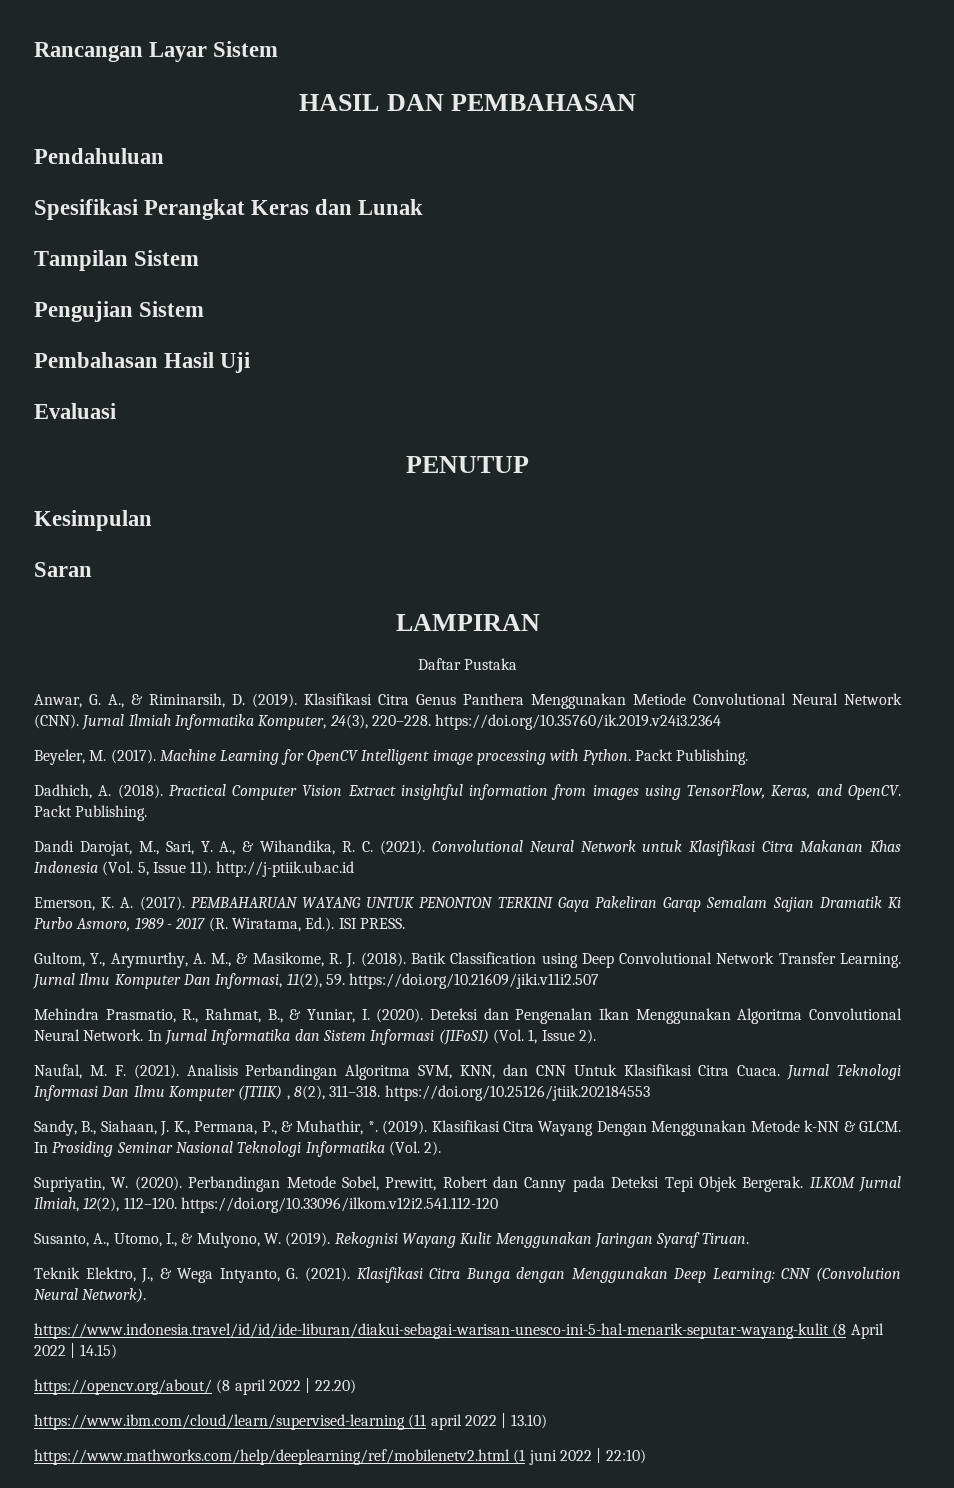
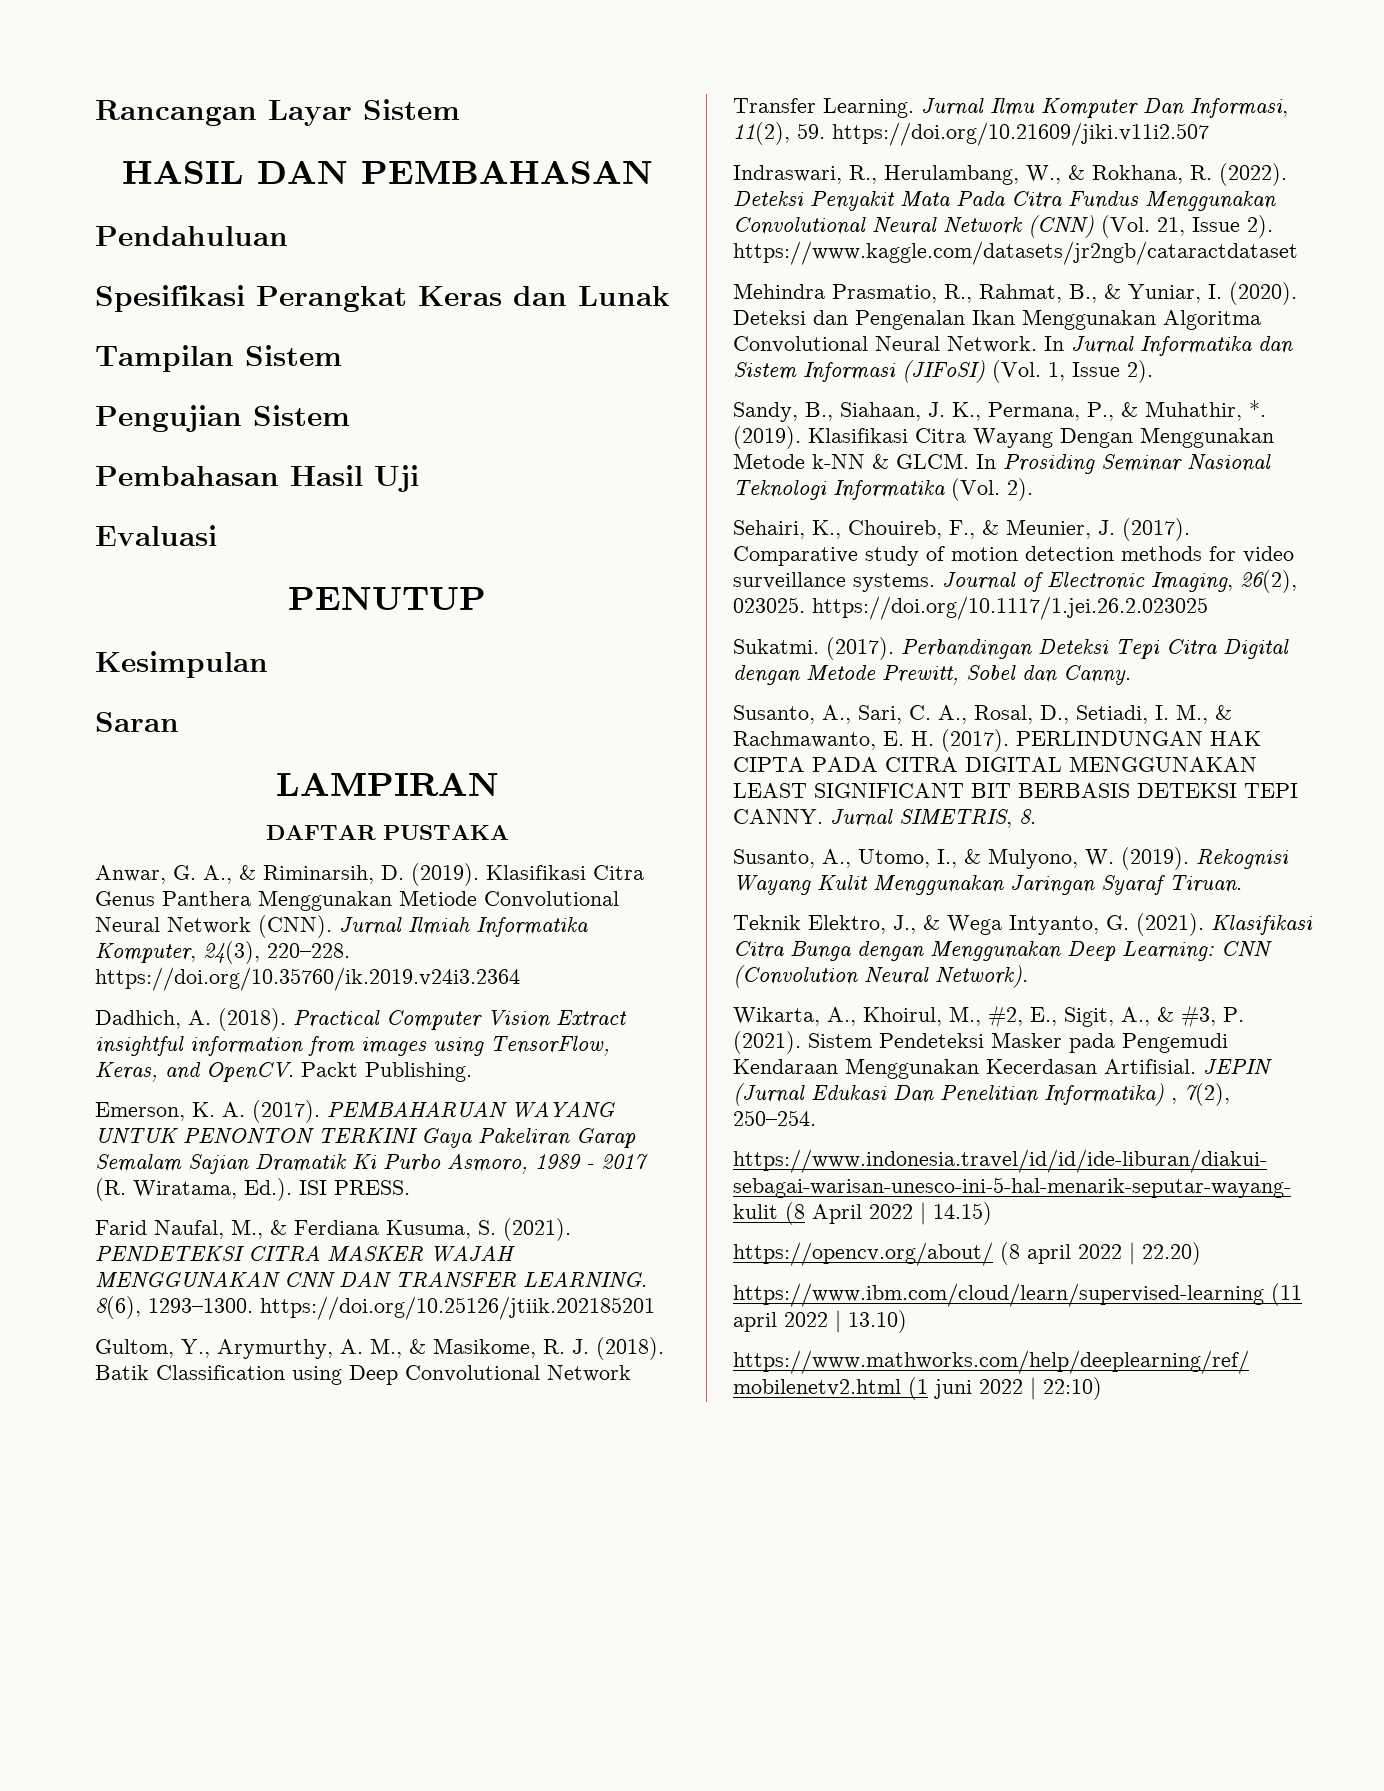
- Daftar Pustaka
+ DAFTAR PUSTAKA
- Beyeler, M. (2017). Machine Learning for OpenCV Intelligent image processing with Python. Packt Publishing.
- Dandi Darojat, M., Sari, Y. A., & Wihandika, R. C. (2021). Convolutional Neural Network untuk Klasifikasi Citra Makanan Khas Indonesia (Vol. 5, Issue 11). http://j-ptiik.ub.ac.id
+ Farid Naufal, M., & Ferdiana Kusuma, S. (2021). PENDETEKSI CITRA MASKER WAJAH MENGGUNAKAN CNN DAN TRANSFER LEARNING. 8(6), 1293–1300. https://doi.org/10.25126/jtiik.202185201
+ Indraswari, R., Herulambang, W., & Rokhana, R. (2022). Deteksi Penyakit Mata Pada Citra Fundus Menggunakan Convolutional Neural Network (CNN) (Vol. 21, Issue 2). https://www.kaggle.com/datasets/jr2ngb/cataractdataset
- Naufal, M. F. (2021). Analisis Perbandingan Algoritma SVM, KNN, dan CNN Untuk Klasifikasi Citra Cuaca. Jurnal Teknologi Informasi Dan Ilmu Komputer (JTIIK) , 8(2), 311–318. https://doi.org/10.25126/jtiik.202184553
- Supriyatin, W. (2020). Perbandingan Metode Sobel, Prewitt, Robert dan Canny pada Deteksi Tepi Objek Bergerak. ILKOM Jurnal Ilmiah, 12(2), 112–120. https://doi.org/10.33096/ilkom.v12i2.541.112-120
+ Sehairi, K., Chouireb, F., & Meunier, J. (2017). Comparative study of motion detection methods for video surveillance systems. Journal of Electronic Imaging, 26(2), 023025. https://doi.org/10.1117/1.jei.26.2.023025
+ Sukatmi. (2017). Perbandingan Deteksi Tepi Citra Digital dengan Metode Prewitt, Sobel dan Canny.
+ Susanto, A., Sari, C. A., Rosal, D., Setiadi, I. M., & Rachmawanto, E. H. (2017). PERLINDUNGAN HAK CIPTA PADA CITRA DIGITAL MENGGUNAKAN LEAST SIGNIFICANT BIT BERBASIS DETEKSI TEPI CANNY. Jurnal SIMETRIS, 8.
+ Wikarta, A., Khoirul, M., #2, E., Sigit, A., & #3, P. (2021). Sistem Pendeteksi Masker pada Pengemudi Kendaraan Menggunakan Kecerdasan Artifisial. JEPIN (Jurnal Edukasi Dan Penelitian Informatika) , 7(2), 250–254.

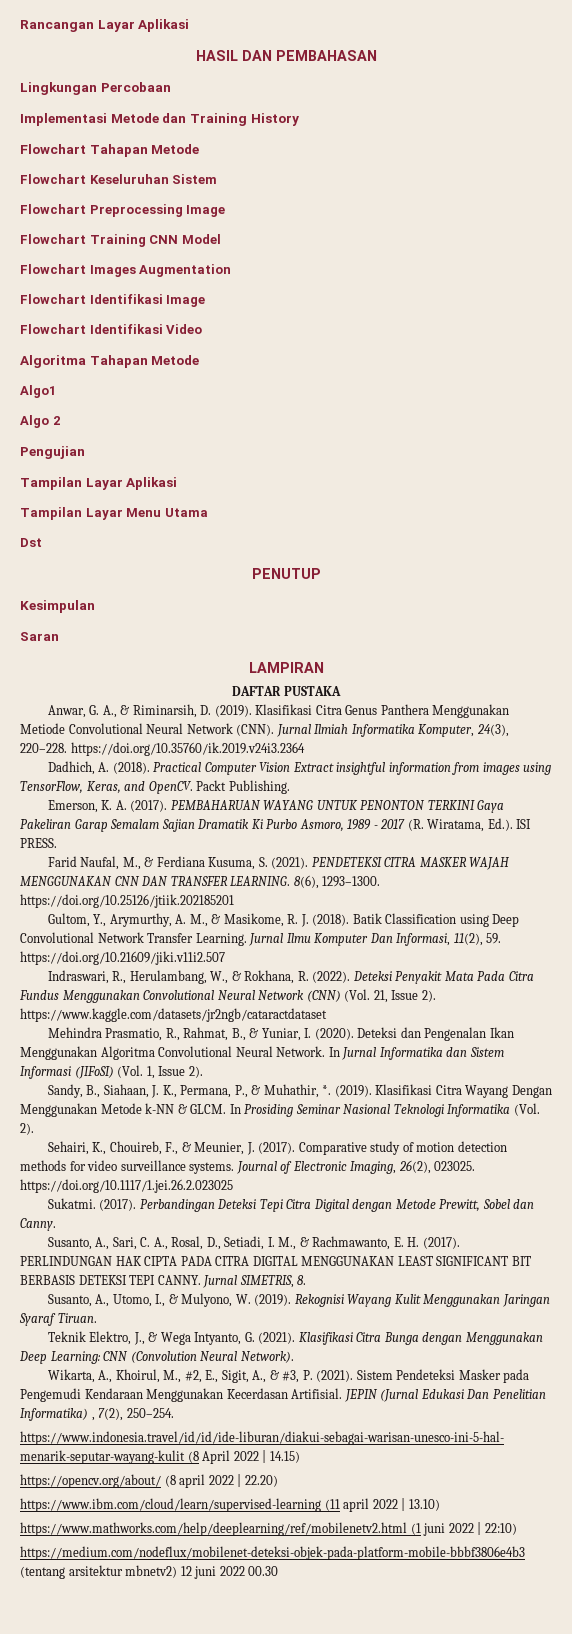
- Rancangan Layar Sistem
+ Rancangan Layar Aplikasi
- Pendahuluan
- Spesifikasi Perangkat Keras dan Lunak
- Tampilan Sistem
- Pengujian Sistem
- Pembahasan Hasil Uji
- Evaluasi
+ Lingkungan Percobaan
+ Implementasi Metode dan Training History
+ Flowchart Tahapan Metode
+ Flowchart Keseluruhan Sistem
+ Flowchart Preprocessing Image
+ Flowchart Training CNN Model
+ Flowchart Images Augmentation
+ Flowchart Identifikasi Image
+ Flowchart Identifikasi Video
+ Algoritma Tahapan Metode
+ Algo1
+ Algo 2
+ Pengujian
+ Tampilan Layar Aplikasi
+ Tampilan Layar Menu Utama
+ Dst
+ https://medium.com/nodeflux/mobilenet-deteksi-objek-pada-platform-mobile-bbbf3806e4b3 (tentang arsitektur mbnetv2) 12 juni 2022 00.30

